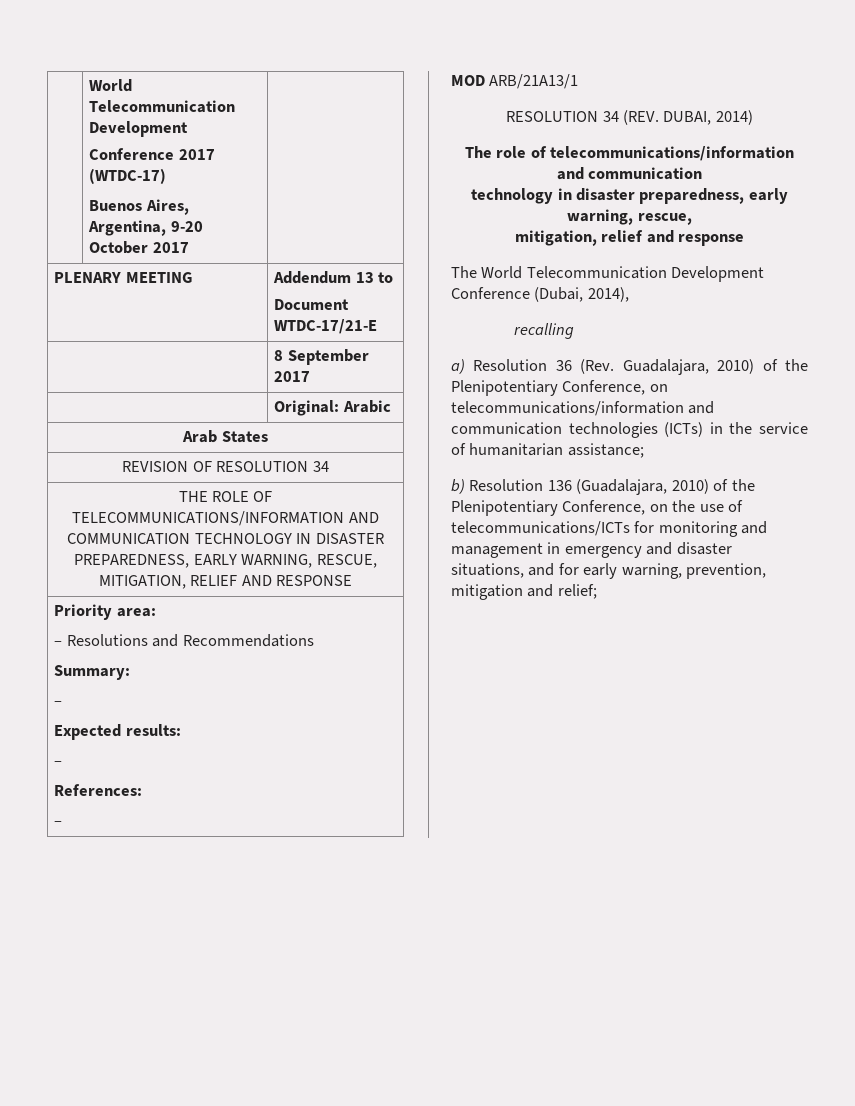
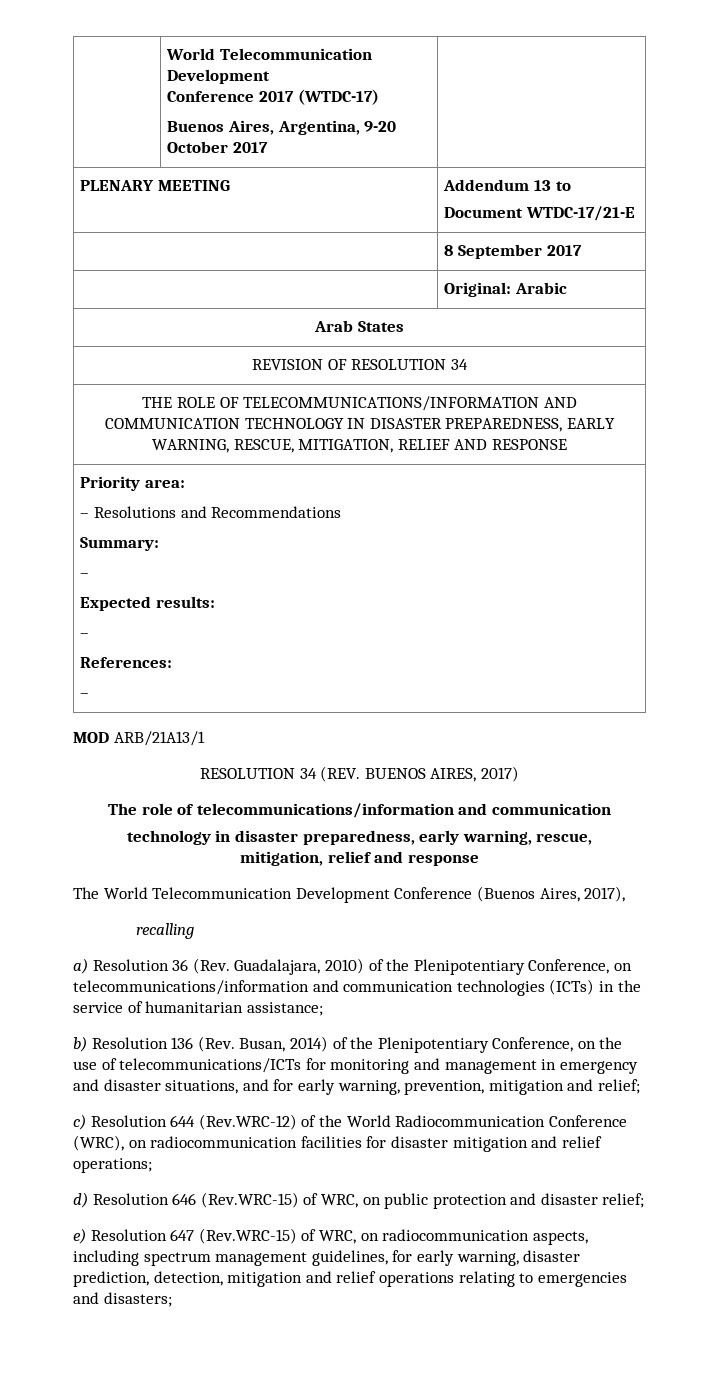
- RESOLUTION 34 (REV. DUBAI, 2014)
+ RESOLUTION 34 (REV. BUENOS AIRES, 2017)
- The World Telecommunication Development Conference (Dubai, 2014),
+ The World Telecommunication Development Conference (Buenos Aires, 2017),
- b) Resolution 136 (Guadalajara, 2010) of the Plenipotentiary Conference, on the use of telecommunications/ICTs for monitoring and management in emergency and disaster situations, and for early warning, prevention, mitigation and relief;
+ b) Resolution 136 (Rev. Busan, 2014) of the Plenipotentiary Conference, on the use of telecommunications/ICTs for monitoring and management in emergency and disaster situations, and for early warning, prevention, mitigation and relief;
+ c) Resolution 644 (Rev.WRC-12) of the World Radiocommunication Conference (WRC), on radiocommunication facilities for disaster mitigation and relief operations;
+ d) Resolution 646 (Rev.WRC-15) of WRC, on public protection and disaster relief;
+ e) Resolution 647 (Rev.WRC-15) of WRC, on radiocommunication aspects, including spectrum management guidelines, for early warning, disaster prediction, detection, mitigation and relief operations relating to emergencies and disasters;

